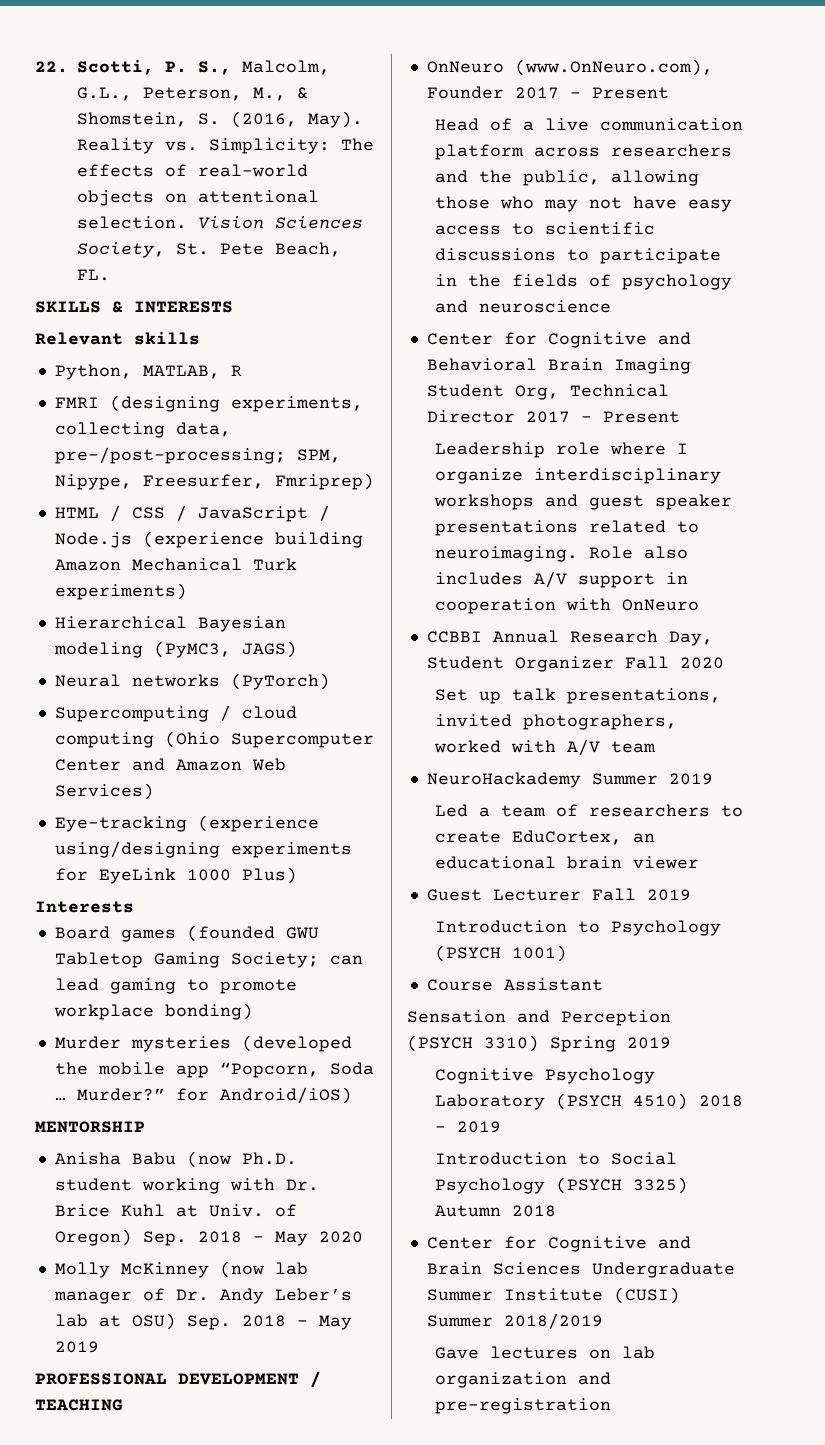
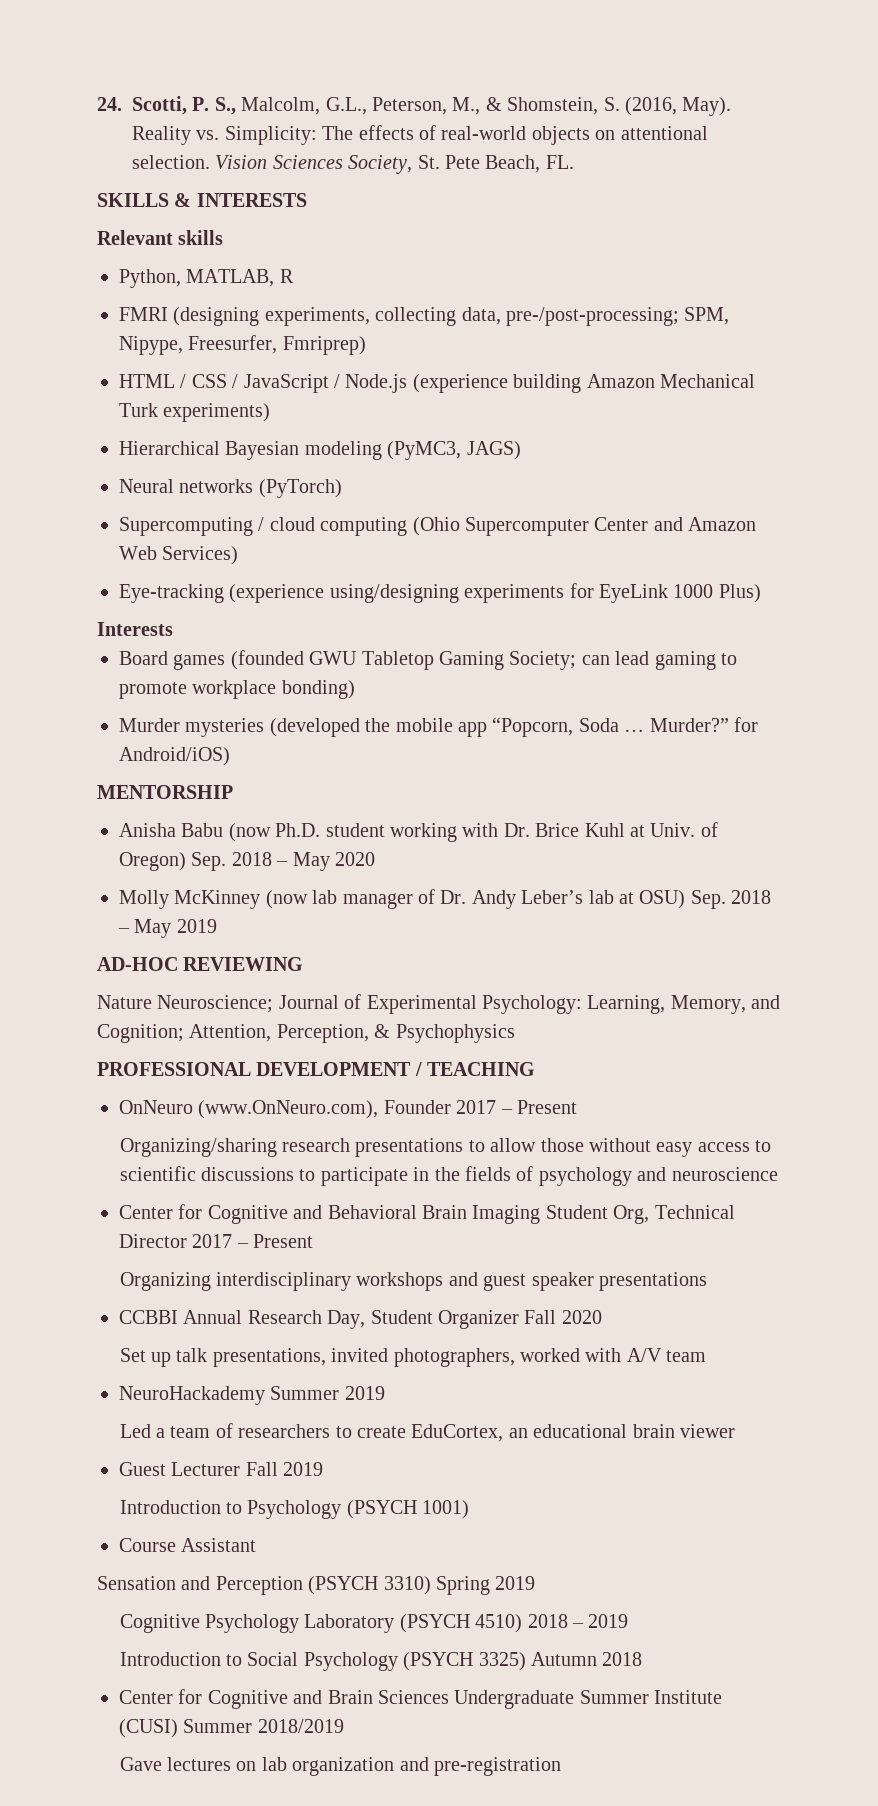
- 22. Scotti, P. S., Malcolm, G.L., Peterson, M., & Shomstein, S. (2016, May).
+ 24. Scotti, P. S., Malcolm, G.L., Peterson, M., & Shomstein, S. (2016, May).
+ AD-HOC REVIEWING
+ Nature Neuroscience; Journal of Experimental Psychology: Learning, Memory, and Cognition; Attention, Perception, & Psychophysics
- Head of a live communication platform across researchers and the public, allowing those who may not have easy access to scientific discussions to participate in the fields of psychology and neuroscience
+ Organizing/sharing research presentations to allow those without easy access to scientific discussions to participate in the fields of psychology and neuroscience
- Leadership role where I organize interdisciplinary workshops and guest speaker presentations related to neuroimaging. Role also includes A/V support in cooperation with OnNeuro
+ Organizing interdisciplinary workshops and guest speaker presentations

